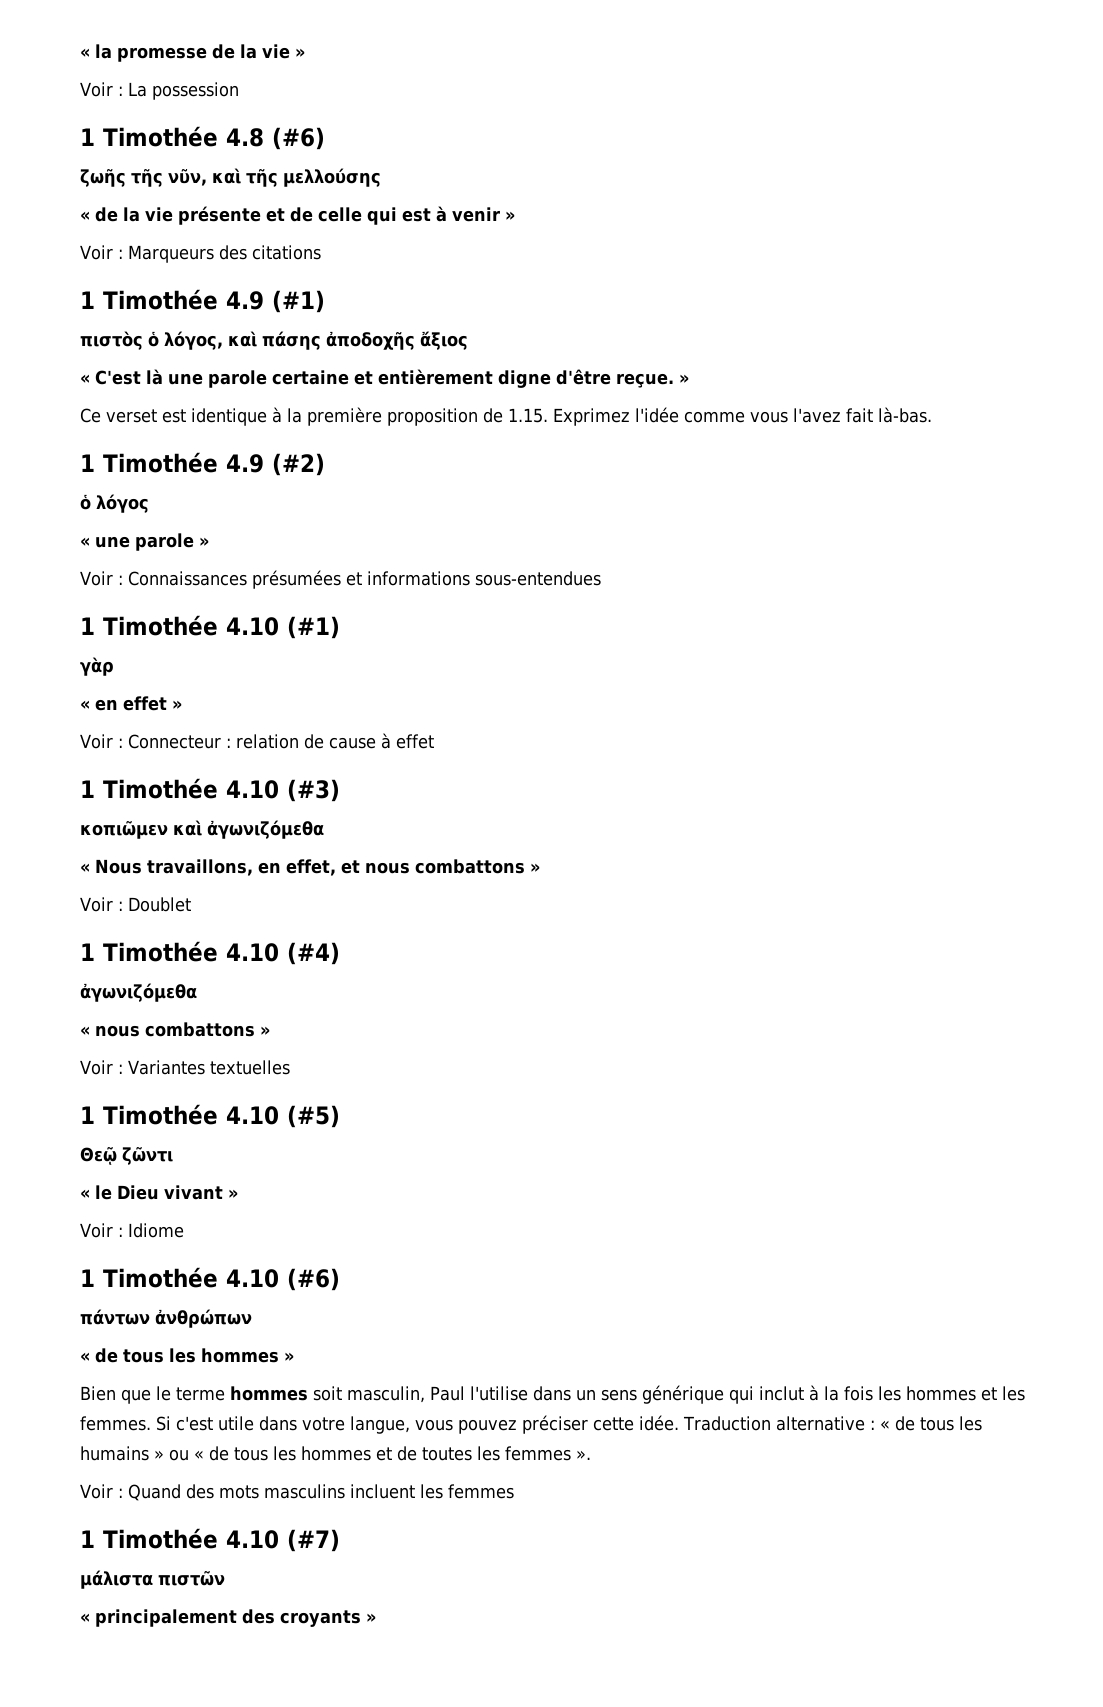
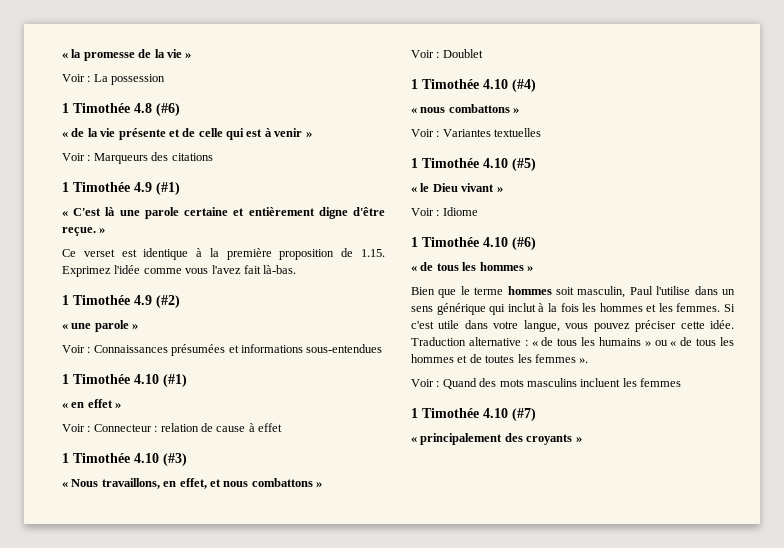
- ζωῆς τῆς νῦν, καὶ τῆς μελλούσης
- πιστὸς ὁ λόγος, καὶ πάσης ἀποδοχῆς ἄξιος
- ὁ λόγος
- γὰρ
- κοπιῶμεν καὶ ἀγωνιζόμεθα
  1 Timothée 4.10 (#4)
- ἀγωνιζόμεθα
- Θεῷ ζῶντι
- πάντων ἀνθρώπων
- μάλιστα πιστῶν

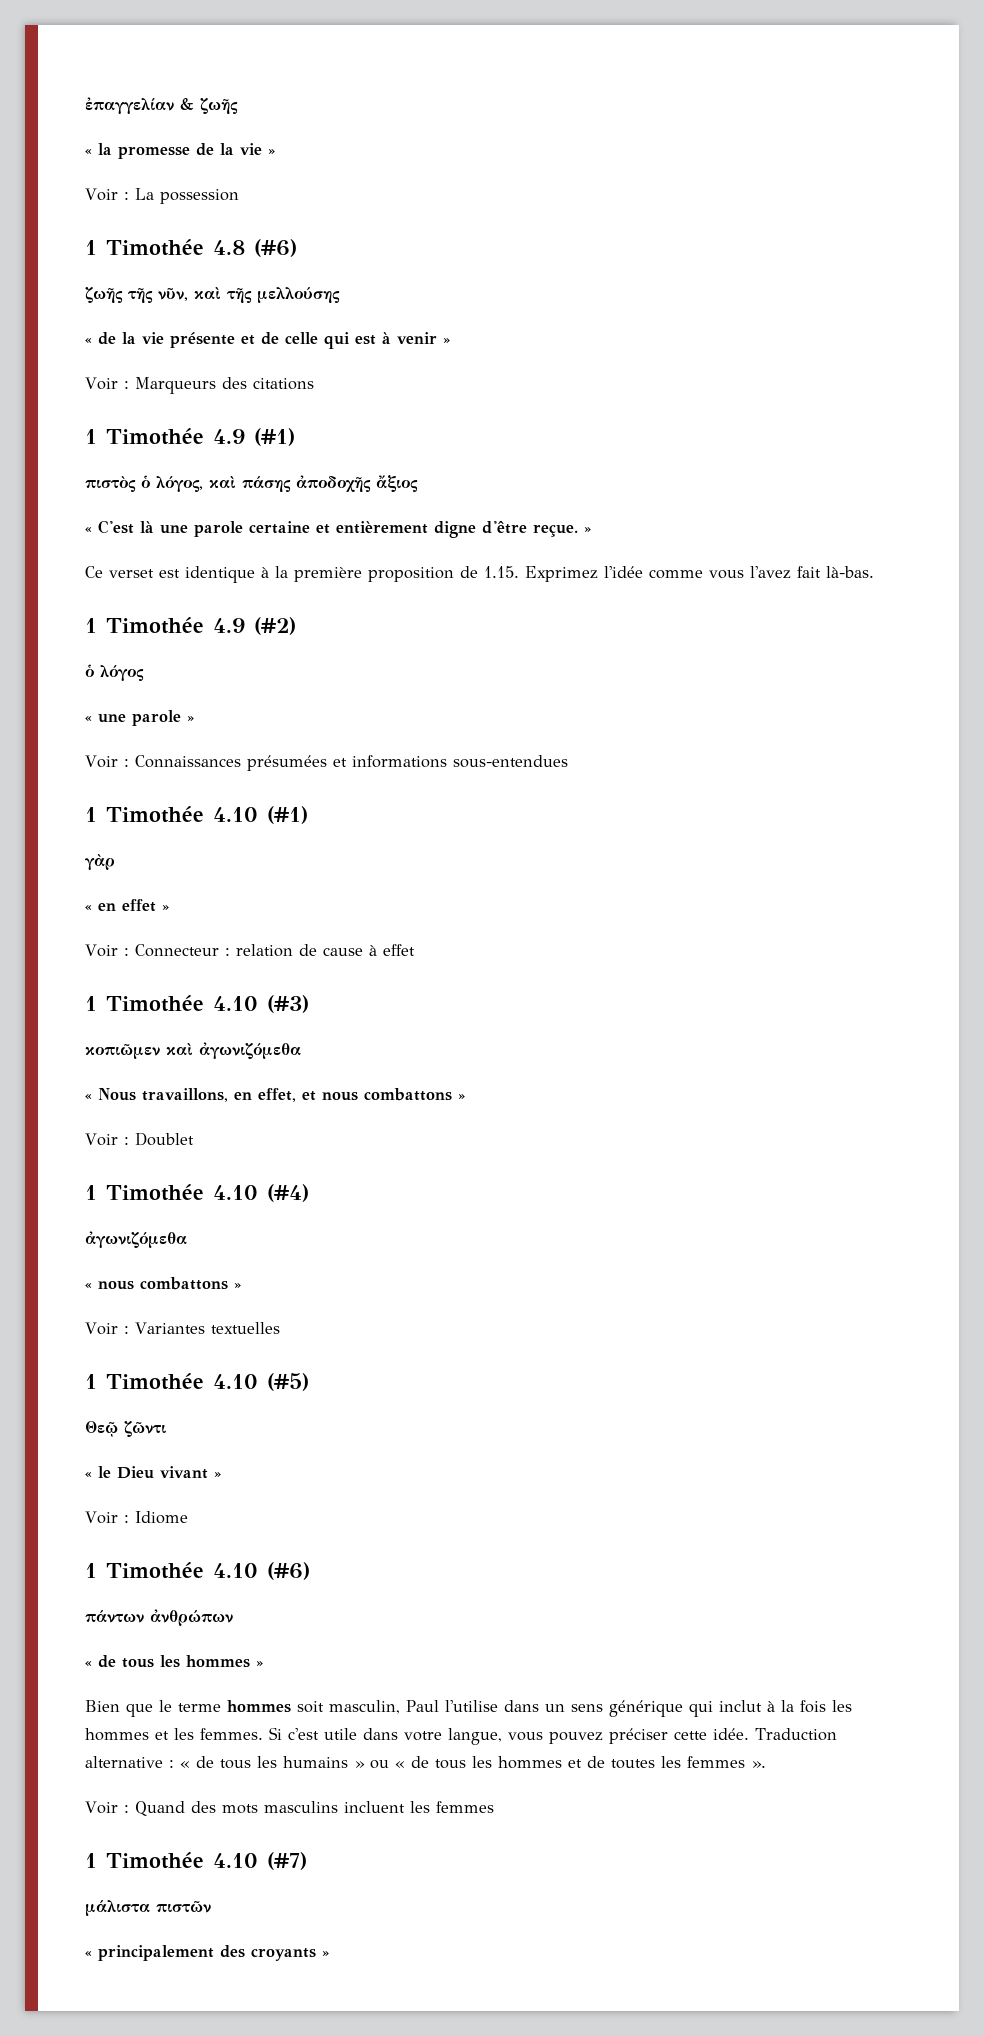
+ ἐπαγγελίαν & ζωῆς
+ ζωῆς τῆς νῦν, καὶ τῆς μελλούσης
+ πιστὸς ὁ λόγος, καὶ πάσης ἀποδοχῆς ἄξιος
+ ὁ λόγος
+ γὰρ
+ κοπιῶμεν καὶ ἀγωνιζόμεθα
  1 Timothée 4.10 (#4)
+ ἀγωνιζόμεθα
+ Θεῷ ζῶντι
+ πάντων ἀνθρώπων
+ μάλιστα πιστῶν

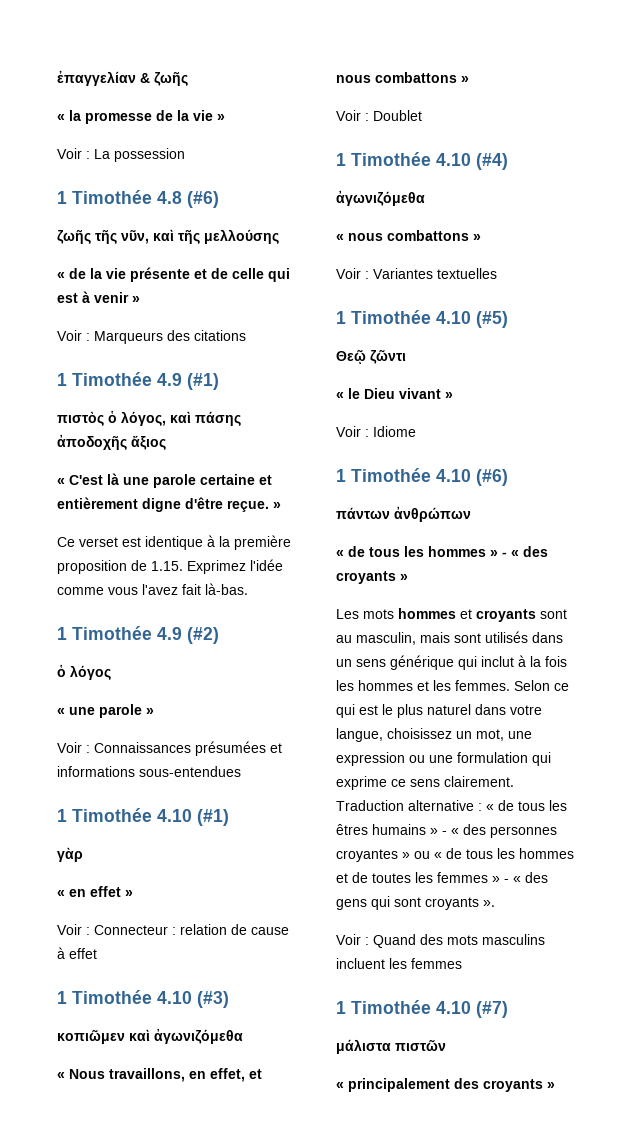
- « de tous les hommes »
- Bien que le terme hommes soit masculin, Paul l'utilise dans un sens générique qui inclut à la fois les hommes et les femmes.
+ « de tous les hommes » - « des croyants »
+ Les mots hommes et croyants sont au masculin, mais sont utilisés dans un sens générique qui inclut à la fois les hommes et les femmes.
- Si c'est utile dans votre langue, vous pouvez préciser cette idée.
+ Selon ce qui est le plus naturel dans votre langue, choisissez un mot, une expression ou une formulation qui exprime ce sens clairement.
- Traduction alternative : « de tous les humains » ou « de tous les hommes et de toutes les femmes ».
+ Traduction alternative : « de tous les êtres humains » - « des personnes croyantes » ou « de tous les hommes et de toutes les femmes » - « des gens qui sont croyants ».

